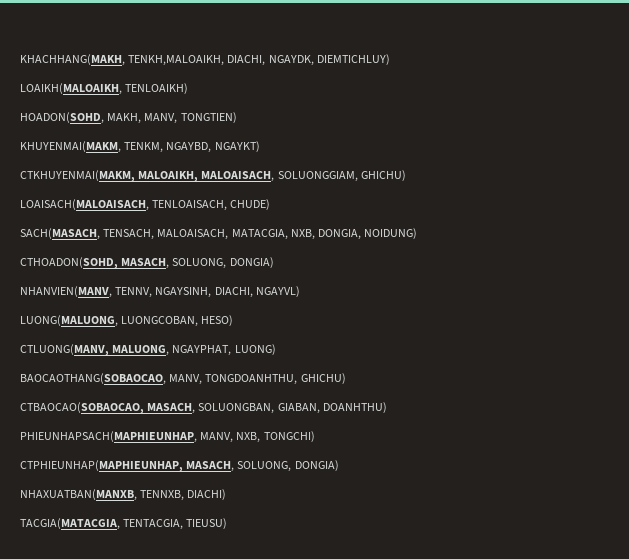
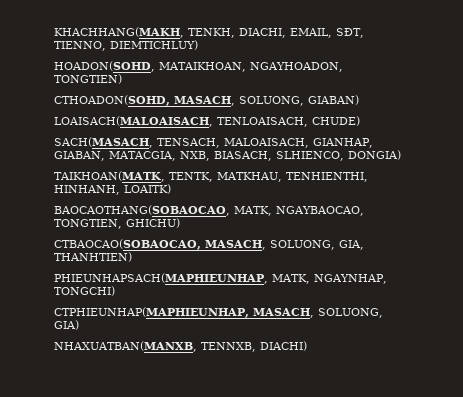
- KHACHHANG(MAKH, TENKH,MALOAIKH, DIACHI, NGAYDK, DIEMTICHLUY)
+ KHACHHANG(MAKH, TENKH, DIACHI, EMAIL, SĐT, TIENNO, DIEMTICHLUY)
- LOAIKH(MALOAIKH, TENLOAIKH)
- HOADON(SOHD, MAKH, MANV, TONGTIEN)
+ HOADON(SOHD, MATAIKHOAN, NGAYHOADON, TONGTIEN)
- KHUYENMAI(MAKM, TENKM, NGAYBD, NGAYKT)
- CTKHUYENMAI(MAKM, MALOAIKH, MALOAISACH, SOLUONGGIAM, GHICHU)
+ CTHOADON(SOHD, MASACH, SOLUONG, GIABAN)
- SACH(MASACH, TENSACH, MALOAISACH, MATACGIA, NXB, DONGIA, NOIDUNG)
- CTHOADON(SOHD, MASACH, SOLUONG, DONGIA)
- NHANVIEN(MANV, TENNV, NGAYSINH, DIACHI, NGAYVL)
- LUONG(MALUONG, LUONGCOBAN, HESO)
- CTLUONG(MANV, MALUONG, NGAYPHAT, LUONG)
- BAOCAOTHANG(SOBAOCAO, MANV, TONGDOANHTHU, GHICHU)
+ SACH(MASACH, TENSACH, MALOAISACH, GIANHAP, GIABAN, MATACGIA, NXB, BIASACH, SLHIENCO, DONGIA)
+ TAIKHOAN(MATK, TENTK, MATKHAU, TENHIENTHI, HINHANH, LOAITK)
+ BAOCAOTHANG(SOBAOCAO, MATK, NGAYBAOCAO, TONGTIEN, GHICHU)
- CTBAOCAO(SOBAOCAO, MASACH, SOLUONGBAN, GIABAN, DOANHTHU)
+ CTBAOCAO(SOBAOCAO, MASACH, SOLUONG, GIA, THANHTIEN)
- PHIEUNHAPSACH(MAPHIEUNHAP, MANV, NXB, TONGCHI)
+ PHIEUNHAPSACH(MAPHIEUNHAP, MATK, NGAYNHAP, TONGCHI)
- CTPHIEUNHAP(MAPHIEUNHAP, MASACH, SOLUONG, DONGIA)
+ CTPHIEUNHAP(MAPHIEUNHAP, MASACH, SOLUONG, GIA)
- TACGIA(MATACGIA, TENTACGIA, TIEUSU)

